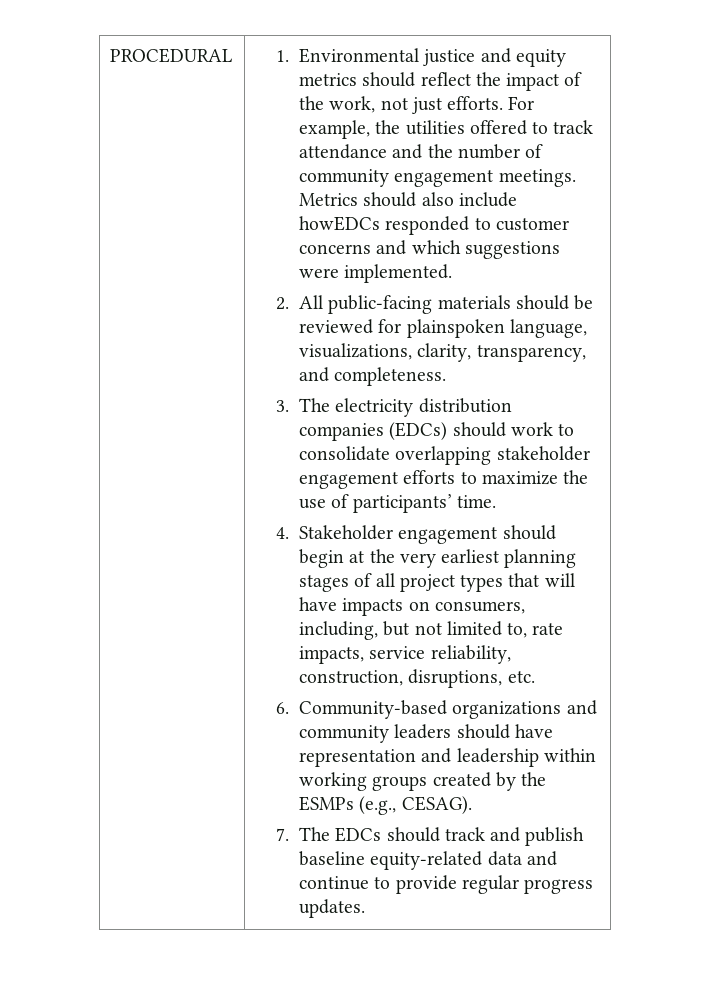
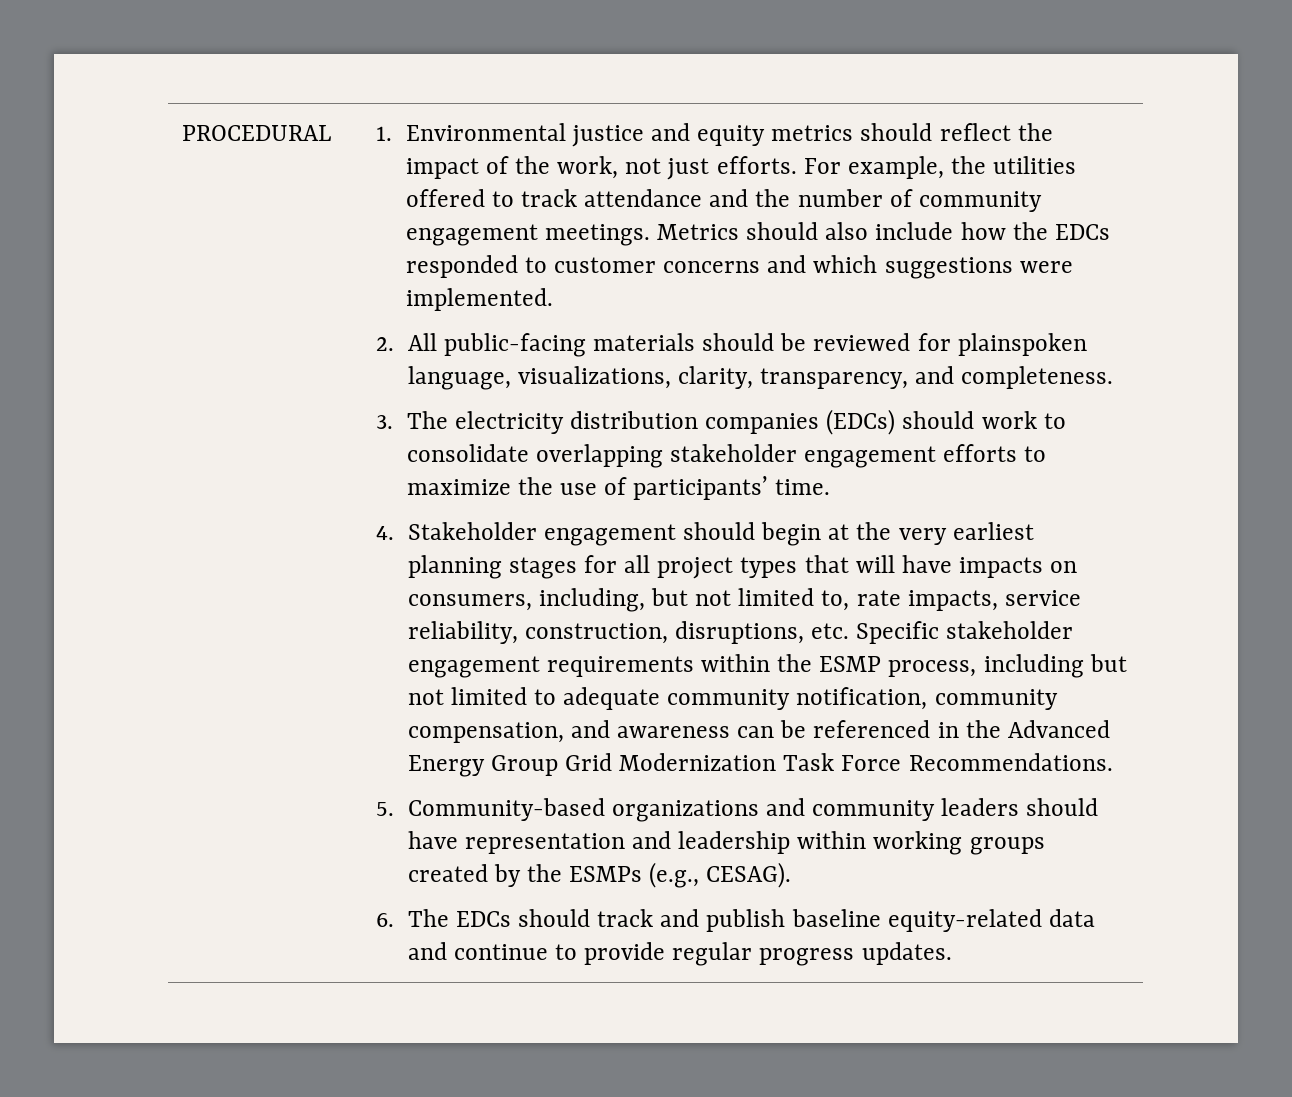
- Metrics should also include howEDCs responded to customer concerns and which suggestions were implemented.
+ Metrics should also include how the EDCs responded to customer concerns and which suggestions were implemented.
- 4. Stakeholder engagement should begin at the very earliest planning stages of all project types that will have impacts on consumers, including, but not limited to, rate impacts, service reliability, construction, disruptions, etc.
- 6. Community-based organizations and community leaders should have representation and leadership within working groups created by the ESMPs (e.g., CESAG).
+ 4. Stakeholder engagement should begin at the very earliest planning stages for all project types that will have impacts on consumers, including, but not limited to, rate impacts, service reliability, construction, disruptions, etc. Specific stakeholder engagement requirements within the ESMP process, including but not limited to adequate community notification, community compensation, and awareness can be referenced in the Advanced Energy Group Grid Modernization Task Force Recommendations.
+ 5. Community-based organizations and community leaders should have representation and leadership within working groups created by the ESMPs (e.g., CESAG).
- 7. The EDCs should track and publish baseline equity-related data and continue to provide regular progress updates.
+ 6. The EDCs should track and publish baseline equity-related data and continue to provide regular progress updates.

